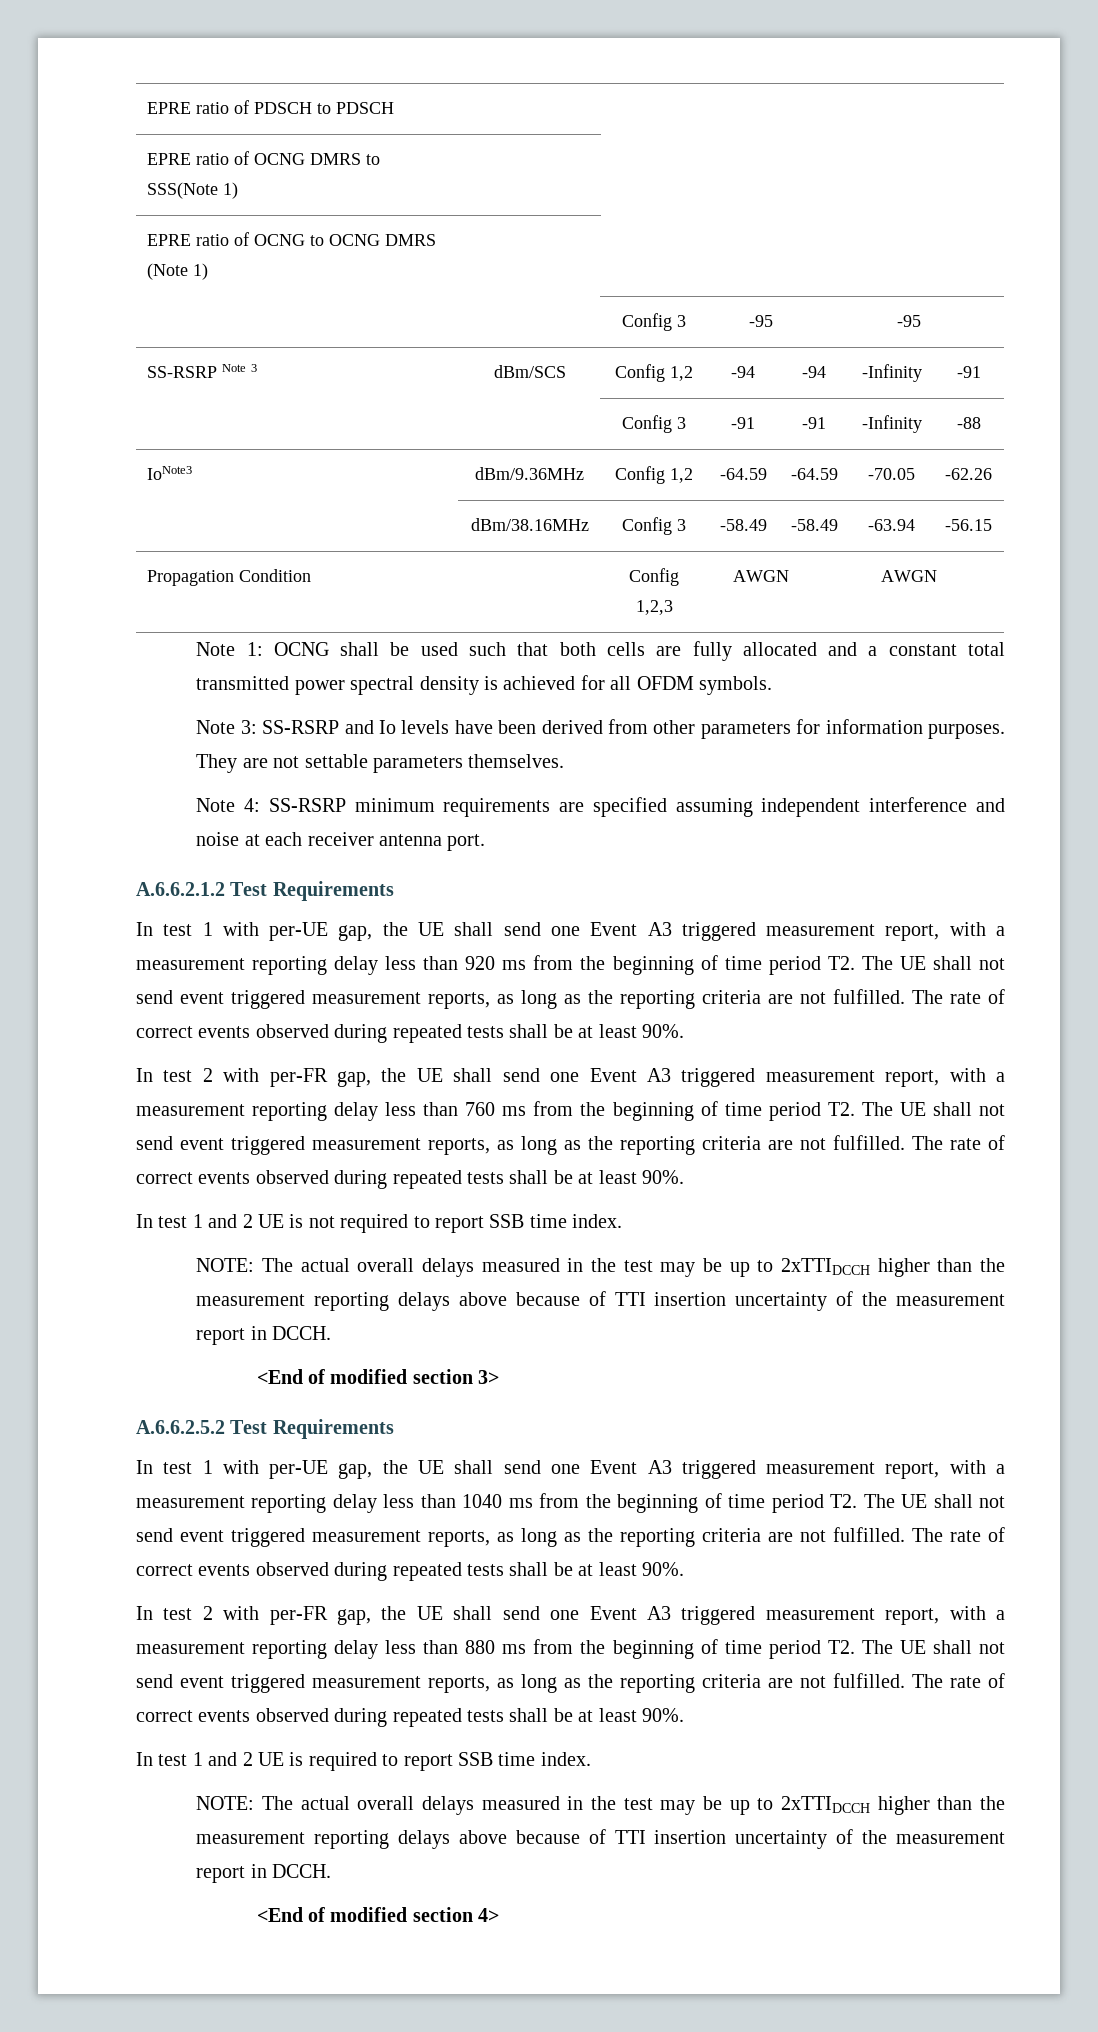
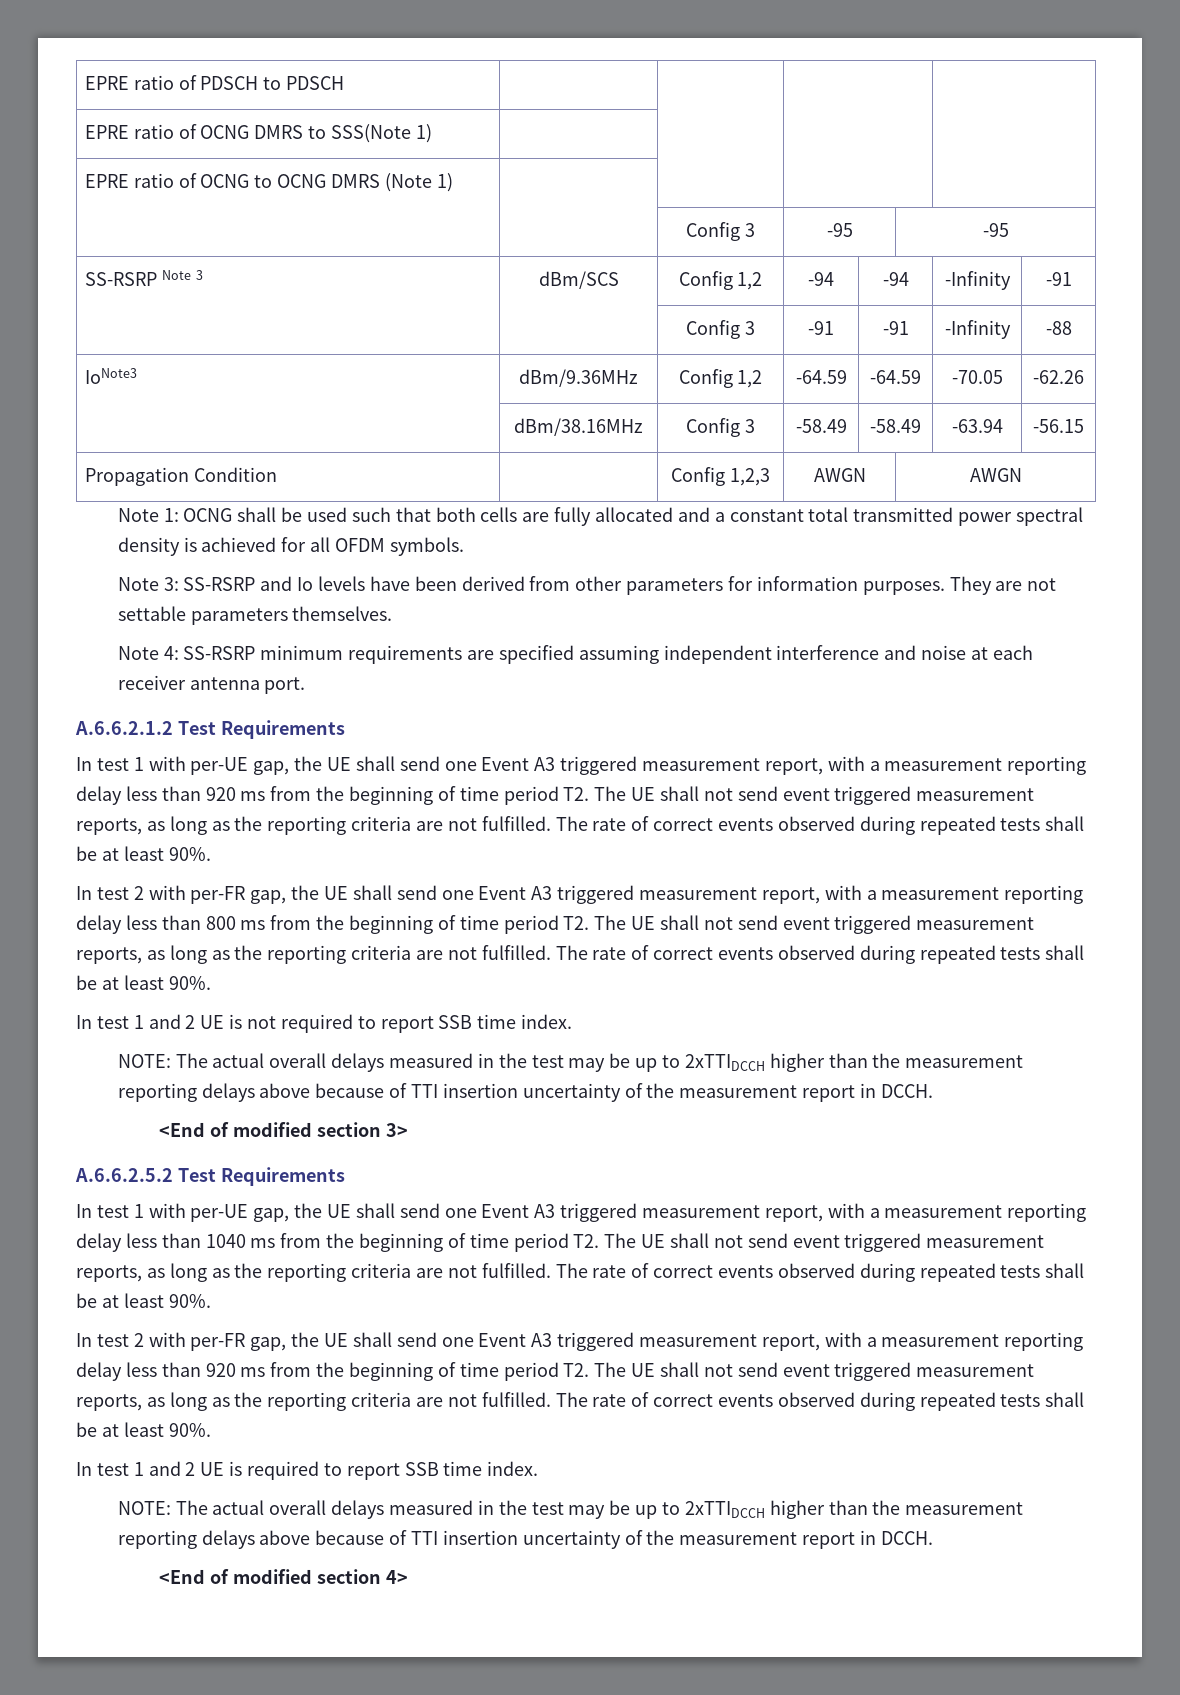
- In test 2 with per-FR gap, the UE shall send one Event A3 triggered measurement report, with a measurement reporting delay less than 760 ms from the beginning of time period T2. The UE shall not send event triggered measurement reports, as long as the reporting criteria are not fulfilled.
+ In test 2 with per-FR gap, the UE shall send one Event A3 triggered measurement report, with a measurement reporting delay less than 800 ms from the beginning of time period T2. The UE shall not send event triggered measurement reports, as long as the reporting criteria are not fulfilled.
- In test 2 with per-FR gap, the UE shall send one Event A3 triggered measurement report, with a measurement reporting delay less than 880 ms from the beginning of time period T2. The UE shall not send event triggered measurement reports, as long as the reporting criteria are not fulfilled.
+ In test 2 with per-FR gap, the UE shall send one Event A3 triggered measurement report, with a measurement reporting delay less than 920 ms from the beginning of time period T2. The UE shall not send event triggered measurement reports, as long as the reporting criteria are not fulfilled.

